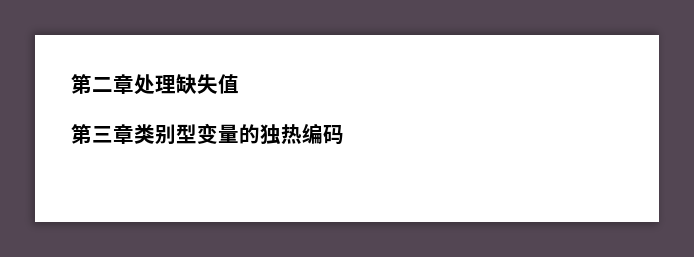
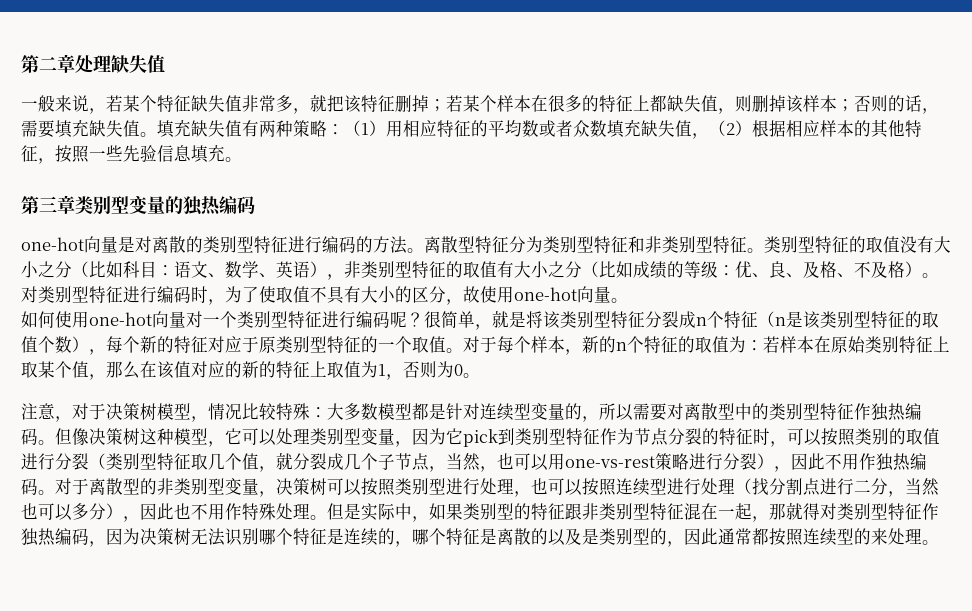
+ 一般来说，若某个特征缺失值非常多，就把该特征删掉；若某个样本在很多的特征上都缺失值，则删掉该样本；否则的话，需要填充缺失值。填充缺失值有两种策略：（1）用相应特征的平均数或者众数填充缺失值，（2）根据相应样本的其他特征，按照一些先验信息填充。
+ one-hot向量是对离散的类别型特征进行编码的方法。离散型特征分为类别型特征和非类别型特征。类别型特征的取值没有大小之分（比如科目：语文、数学、英语），非类别型特征的取值有大小之分（比如成绩的等级：优、良、及格、不及格）。对类别型特征进行编码时，为了使取值不具有大小的区分，故使用one-hot向量。
+ 如何使用one-hot向量对一个类别型特征进行编码呢？很简单，就是将该类别型特征分裂成n个特征（n是该类别型特征的取值个数），每个新的特征对应于原类别型特征的一个取值。对于每个样本，新的n个特征的取值为：若样本在原始类别特征上取某个值，那么在该值对应的新的特征上取值为1，否则为0。
+ 注意，对于决策树模型，情况比较特殊：大多数模型都是针对连续型变量的，所以需要对离散型中的类别型特征作独热编码。但像决策树这种模型，它可以处理类别型变量，因为它pick到类别型特征作为节点分裂的特征时，可以按照类别的取值进行分裂（类别型特征取几个值，就分裂成几个子节点，当然，也可以用one-vs-rest策略进行分裂），因此不用作独热编码。对于离散型的非类别型变量，决策树可以按照类别型进行处理，也可以按照连续型进行处理（找分割点进行二分，当然也可以多分），因此也不用作特殊处理。但是实际中，如果类别型的特征跟非类别型特征混在一起，那就得对类别型特征作独热编码，因为决策树无法识别哪个特征是连续的，哪个特征是离散的以及是类别型的，因此通常都按照连续型的来处理。

